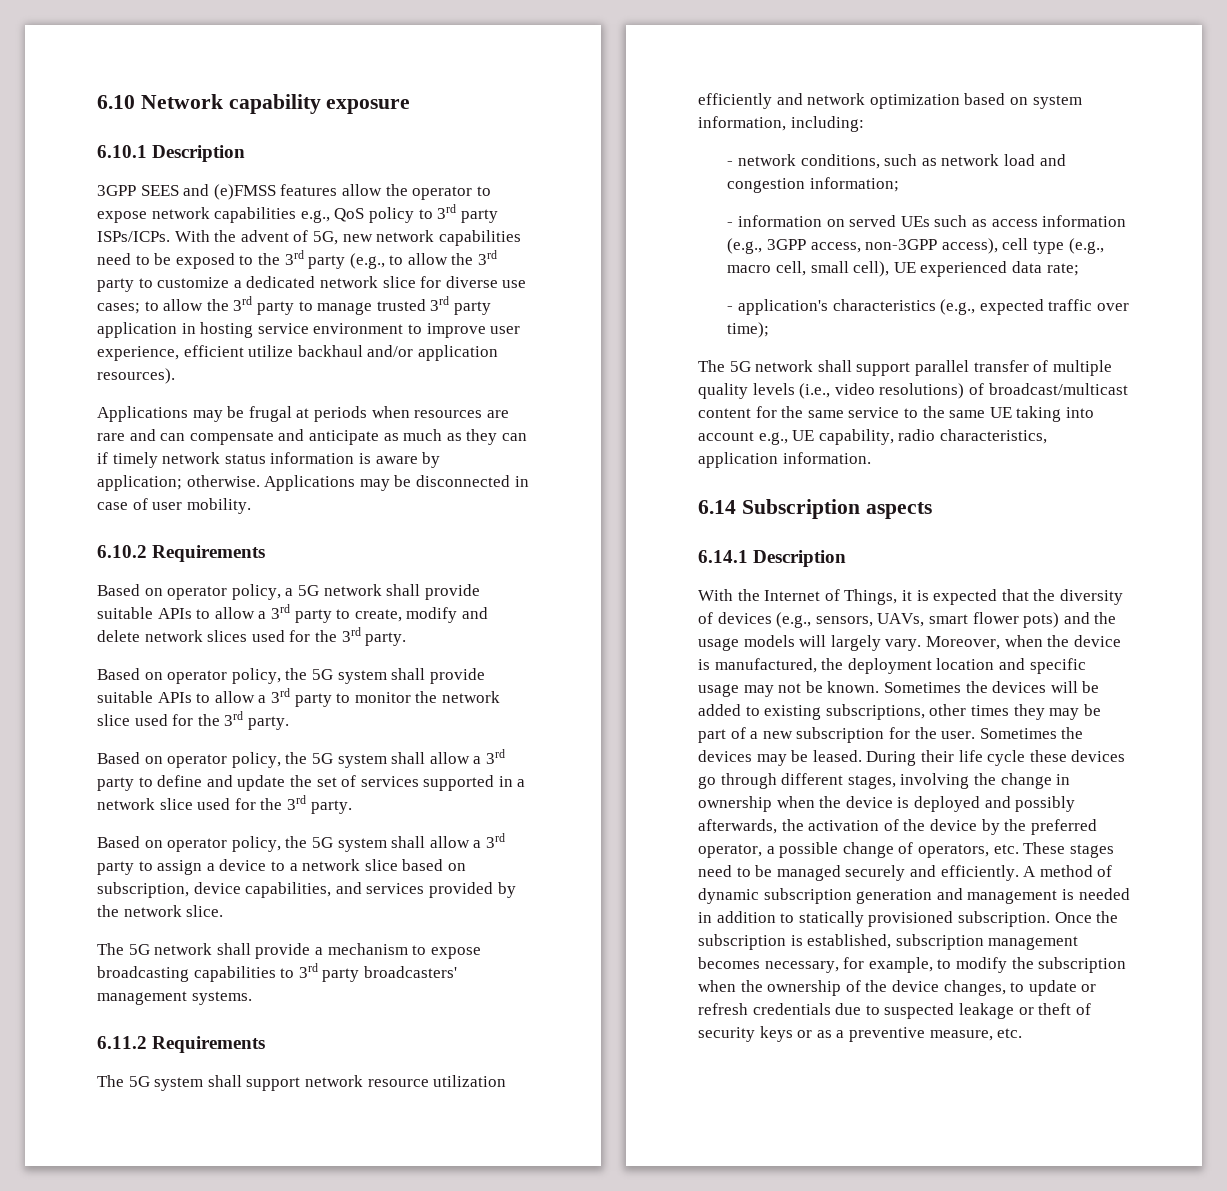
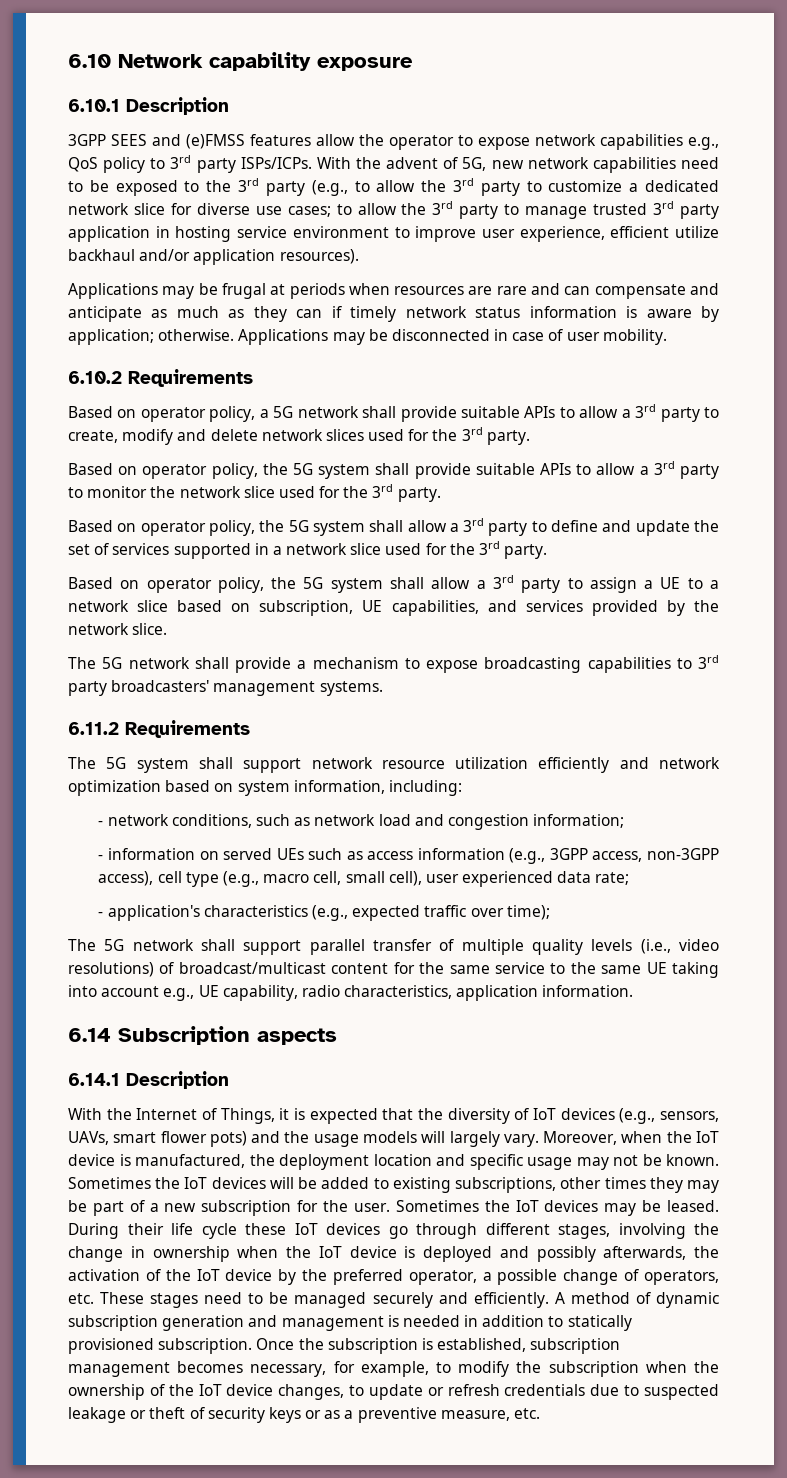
- Based on operator policy, the 5G system shall allow a 3rd party to assign a device to a network slice based on subscription, device capabilities, and services provided by the network slice.
+ Based on operator policy, the 5G system shall allow a 3rd party to assign a UE to a network slice based on subscription, UE capabilities, and services provided by the network slice.
- - information on served UEs such as access information (e.g., 3GPP access, non-3GPP access), cell type (e.g., macro cell, small cell), UE experienced data rate;
+ - information on served UEs such as access information (e.g., 3GPP access, non-3GPP access), cell type (e.g., macro cell, small cell), user experienced data rate;
- With the Internet of Things, it is expected that the diversity of devices (e.g., sensors, UAVs, smart flower pots) and the usage models will largely vary.
+ With the Internet of Things, it is expected that the diversity of IoT devices (e.g., sensors, UAVs, smart flower pots) and the usage models will largely vary.
- Moreover, when the device is manufactured, the deployment location and specific usage may not be known.
+ Moreover, when the IoT device is manufactured, the deployment location and specific usage may not be known.
- Sometimes the devices will be added to existing subscriptions, other times they may be part of a new subscription for the user.
+ Sometimes the IoT devices will be added to existing subscriptions, other times they may be part of a new subscription for the user.
- Sometimes the devices may be leased.
+ Sometimes the IoT devices may be leased.
- During their life cycle these devices go through different stages, involving the change in ownership when the device is deployed and possibly afterwards, the activation of the device by the preferred operator, a possible change of operators, etc. These stages need to be managed securely and efficiently.
+ During their life cycle these IoT devices go through different stages, involving the change in ownership when the IoT device is deployed and possibly afterwards, the activation of the IoT device by the preferred operator, a possible change of operators, etc. These stages need to be managed securely and efficiently.
- Once the subscription is established, subscription management becomes necessary, for example, to modify the subscription when the ownership of the device changes, to update or refresh credentials due to suspected leakage or theft of security keys or as a preventive measure, etc.
+ Once the subscription is established, subscription management becomes necessary, for example, to modify the subscription when the ownership of the IoT device changes, to update or refresh credentials due to suspected leakage or theft of security keys or as a preventive measure, etc.

